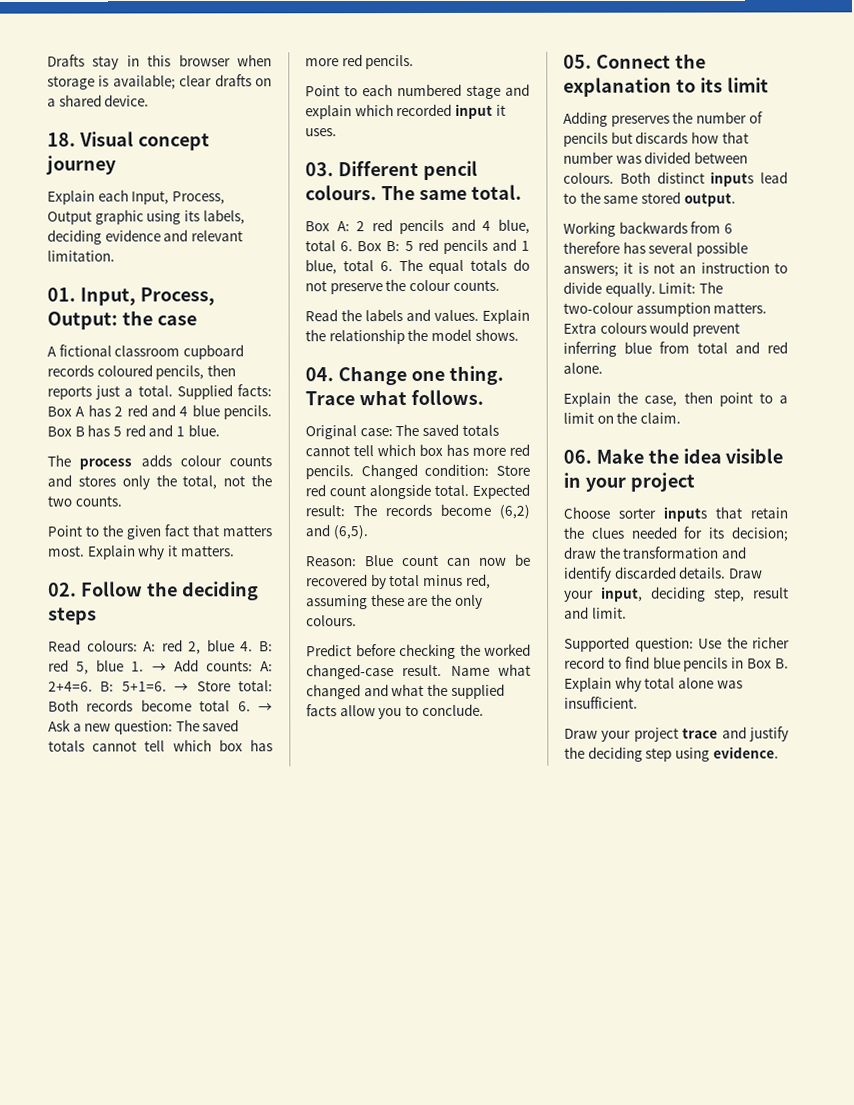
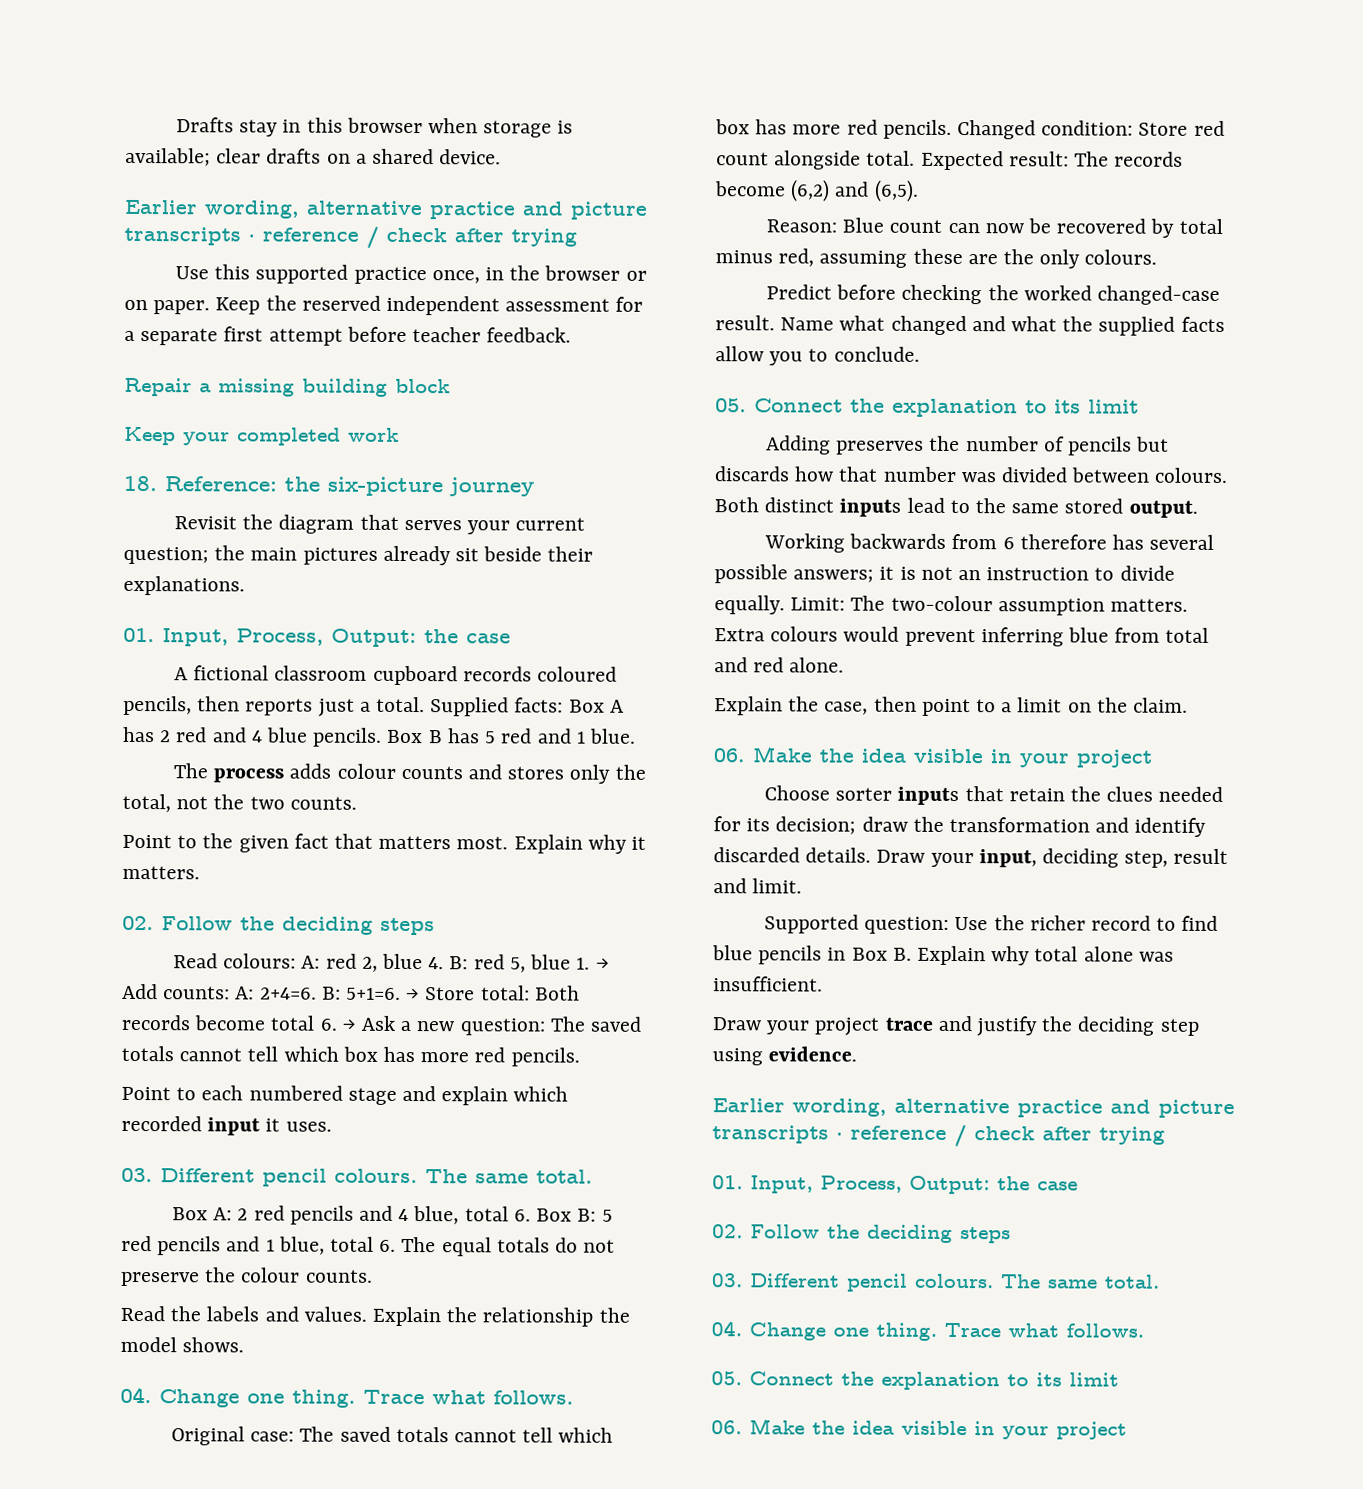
  Drafts stay in this browser when storage is available; clear drafts on a shared device.
- 18. Visual concept journey
- Explain each Input, Process, Output graphic using its labels, deciding evidence and relevant limitation.
+ Earlier wording, alternative practice and picture transcripts · reference / check after trying
+ Use this supported practice once, in the browser or on paper. Keep the reserved independent assessment for a separate first attempt before teacher feedback.
+ Repair a missing building block
+ Keep your completed work
+ 18. Reference: the six-picture journey
+ Revisit the diagram that serves your current question; the main pictures already sit beside their explanations.
  Draw your project trace and justify the deciding step using evidence.
+ Earlier wording, alternative practice and picture transcripts · reference / check after trying
+ 01. Input, Process, Output: the case
+ 02. Follow the deciding steps
+ 03. Different pencil colours. The same total.
+ 04. Change one thing. Trace what follows.
+ 05. Connect the explanation to its limit
+ 06. Make the idea visible in your project

